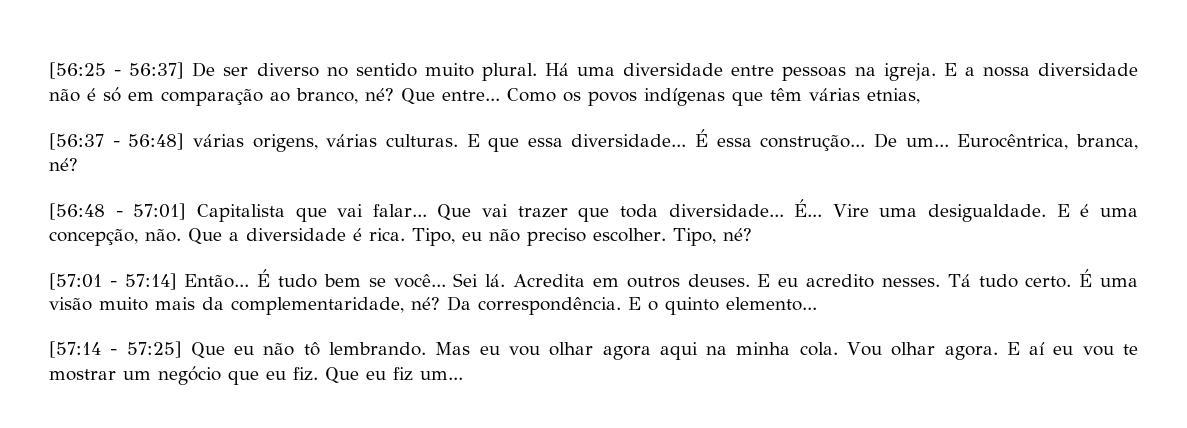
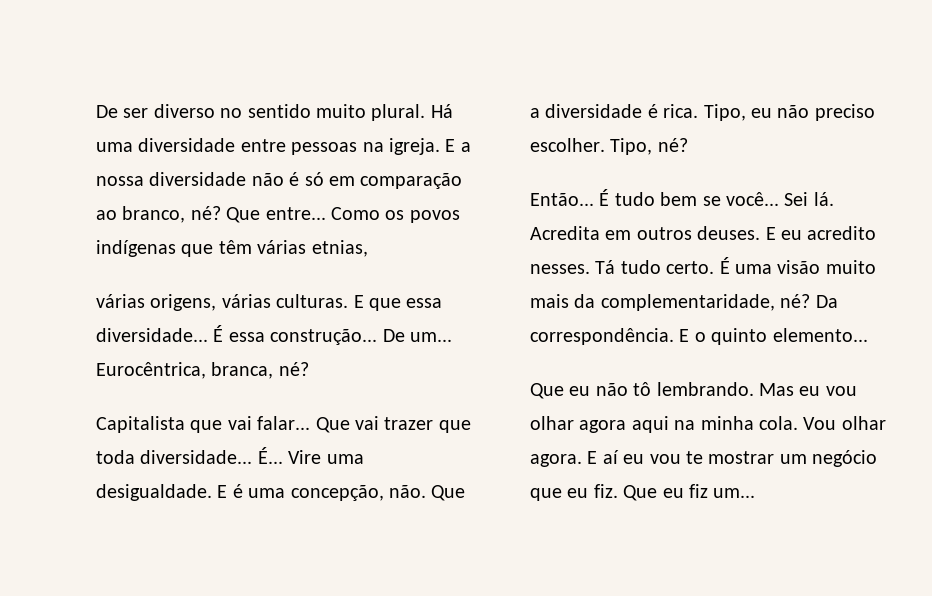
- [56:25 - 56:37] De ser diverso no sentido muito plural.
+ De ser diverso no sentido muito plural.
- [56:37 - 56:48] várias origens, várias culturas.
+ várias origens, várias culturas.
- [56:48 - 57:01] Capitalista que vai falar...
+ Capitalista que vai falar...
- [57:01 - 57:14] Então...
+ Então...
- [57:14 - 57:25] Que eu não tô lembrando.
+ Que eu não tô lembrando.

